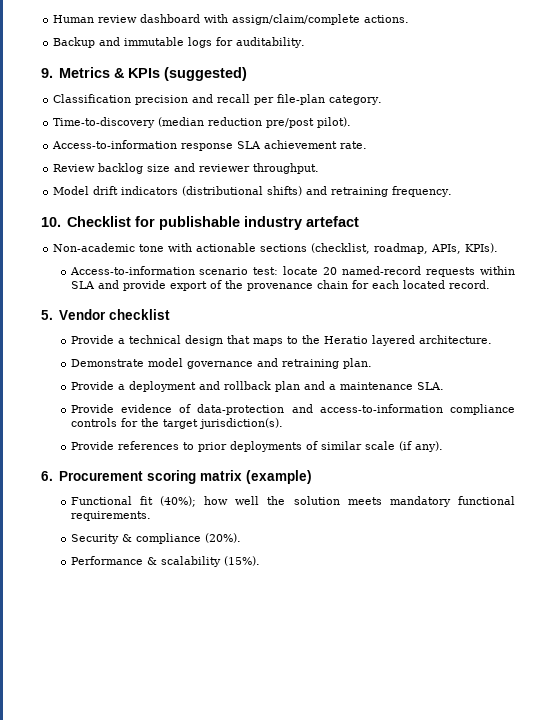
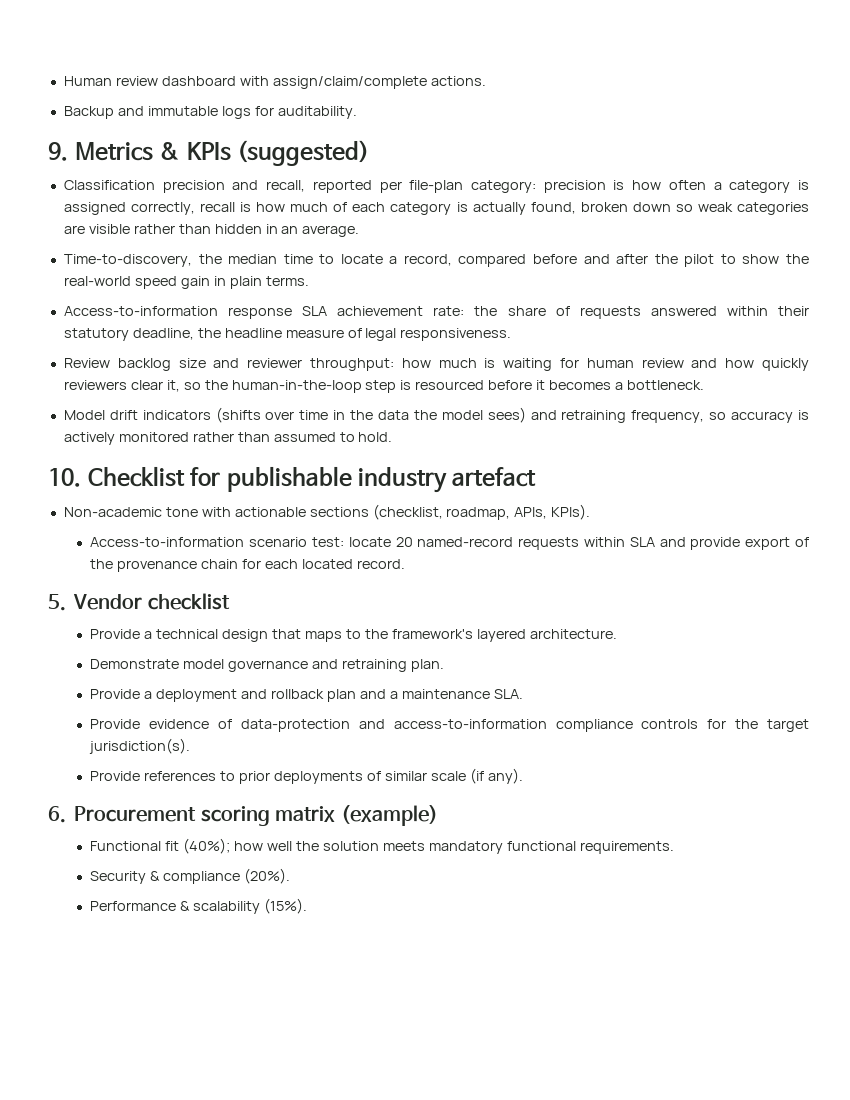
- Classification precision and recall per file-plan category.
- Time-to-discovery (median reduction pre/post pilot).
- Access-to-information response SLA achievement rate.
+ Classification precision and recall, reported per file-plan category: precision is how often a category is assigned correctly, recall is how much of each category is actually found, broken down so weak categories are visible rather than hidden in an average.
+ Time-to-discovery, the median time to locate a record, compared before and after the pilot to show the real-world speed gain in plain terms.
+ Access-to-information response SLA achievement rate: the share of requests answered within their statutory deadline, the headline measure of legal responsiveness.
- Review backlog size and reviewer throughput.
- Model drift indicators (distributional shifts) and retraining frequency.
+ Review backlog size and reviewer throughput: how much is waiting for human review and how quickly reviewers clear it, so the human-in-the-loop step is resourced before it becomes a bottleneck.
+ Model drift indicators (shifts over time in the data the model sees) and retraining frequency, so accuracy is actively monitored rather than assumed to hold.
- Provide a technical design that maps to the Heratio layered architecture.
+ Provide a technical design that maps to the framework's layered architecture.

